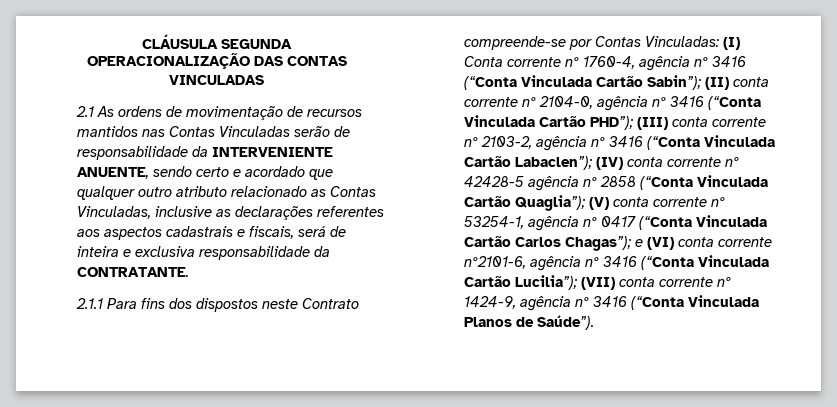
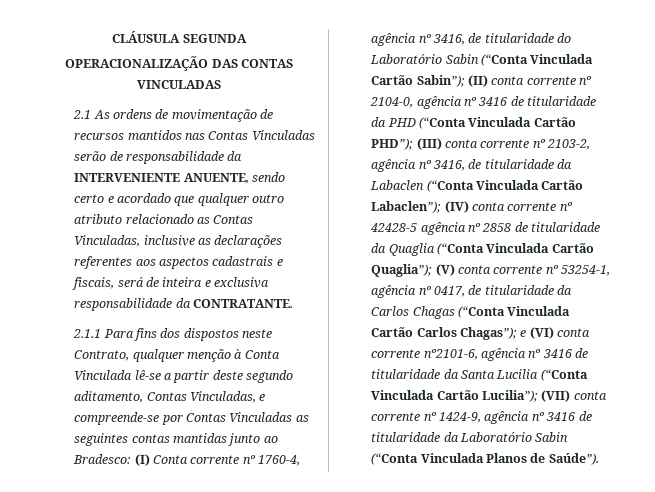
- 2.1.1 Para fins dos dispostos neste Contrato compreende-se por Contas Vinculadas:
+ 2.1.1 Para fins dos dispostos neste Contrato, qualquer menção à Conta Vinculada lê-se a partir deste segundo aditamento, Contas Vinculadas, e compreende-se por Contas Vinculadas as seguintes contas mantidas junto ao Bradesco:
- (I) Conta corrente nº 1760-4, agência nº 3416 (“Conta Vinculada Cartão Sabin”);
+ (I) Conta corrente nº 1760-4, agência nº 3416, de titularidade do Laboratório Sabin (“Conta Vinculada Cartão Sabin”);
- (II) conta corrente nº 2104-0, agência nº 3416 (“Conta Vinculada Cartão PHD”);
+ (II) conta corrente nº 2104-0, agência nº 3416 de titularidade da PHD (“Conta Vinculada Cartão PHD”);
- (III) conta corrente nº 2103-2, agência nº 3416 (“Conta Vinculada Cartão Labaclen”);
+ (III) conta corrente nº 2103-2, agência nº 3416, de titularidade da Labaclen (“Conta Vinculada Cartão Labaclen”);
- (IV) conta corrente nº 42428-5 agência nº 2858 (“Conta Vinculada Cartão Quaglia”);
+ (IV) conta corrente nº 42428-5 agência nº 2858 de titularidade da Quaglia (“Conta Vinculada Cartão Quaglia”);
- (V) conta corrente nº 53254-1, agência nº 0417 (“Conta Vinculada Cartão Carlos Chagas”);
+ (V) conta corrente nº 53254-1, agência nº 0417, de titularidade da Carlos Chagas (“Conta Vinculada Cartão Carlos Chagas”);
- e (VI) conta corrente nº2101-6, agência nº 3416 (“Conta Vinculada Cartão Lucilia”);
+ e (VI) conta corrente nº2101-6, agência nº 3416 de titularidade da Santa Lucilia (“Conta Vinculada Cartão Lucilia”);
- (VII) conta corrente nº 1424-9, agência nº 3416 (“Conta Vinculada Planos de Saúde”).
+ (VII) conta corrente nº 1424-9, agência nº 3416 de titularidade da Laboratório Sabin (“Conta Vinculada Planos de Saúde”).

